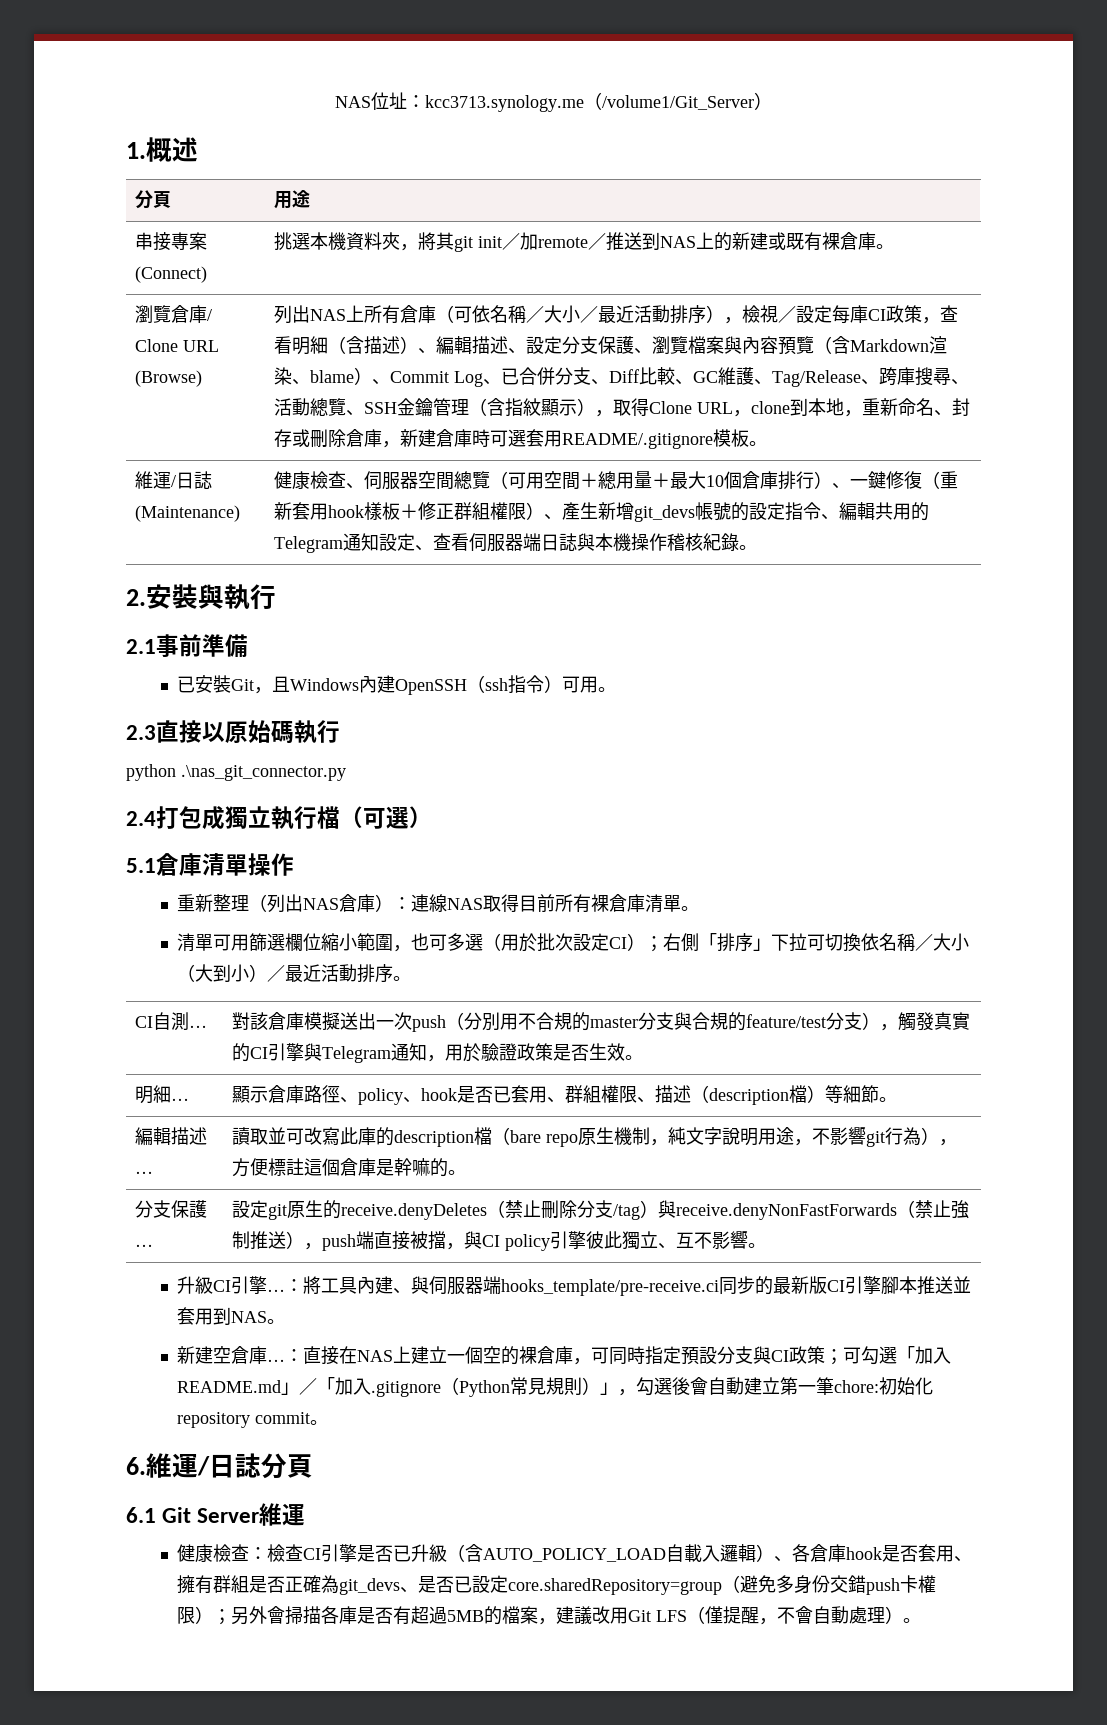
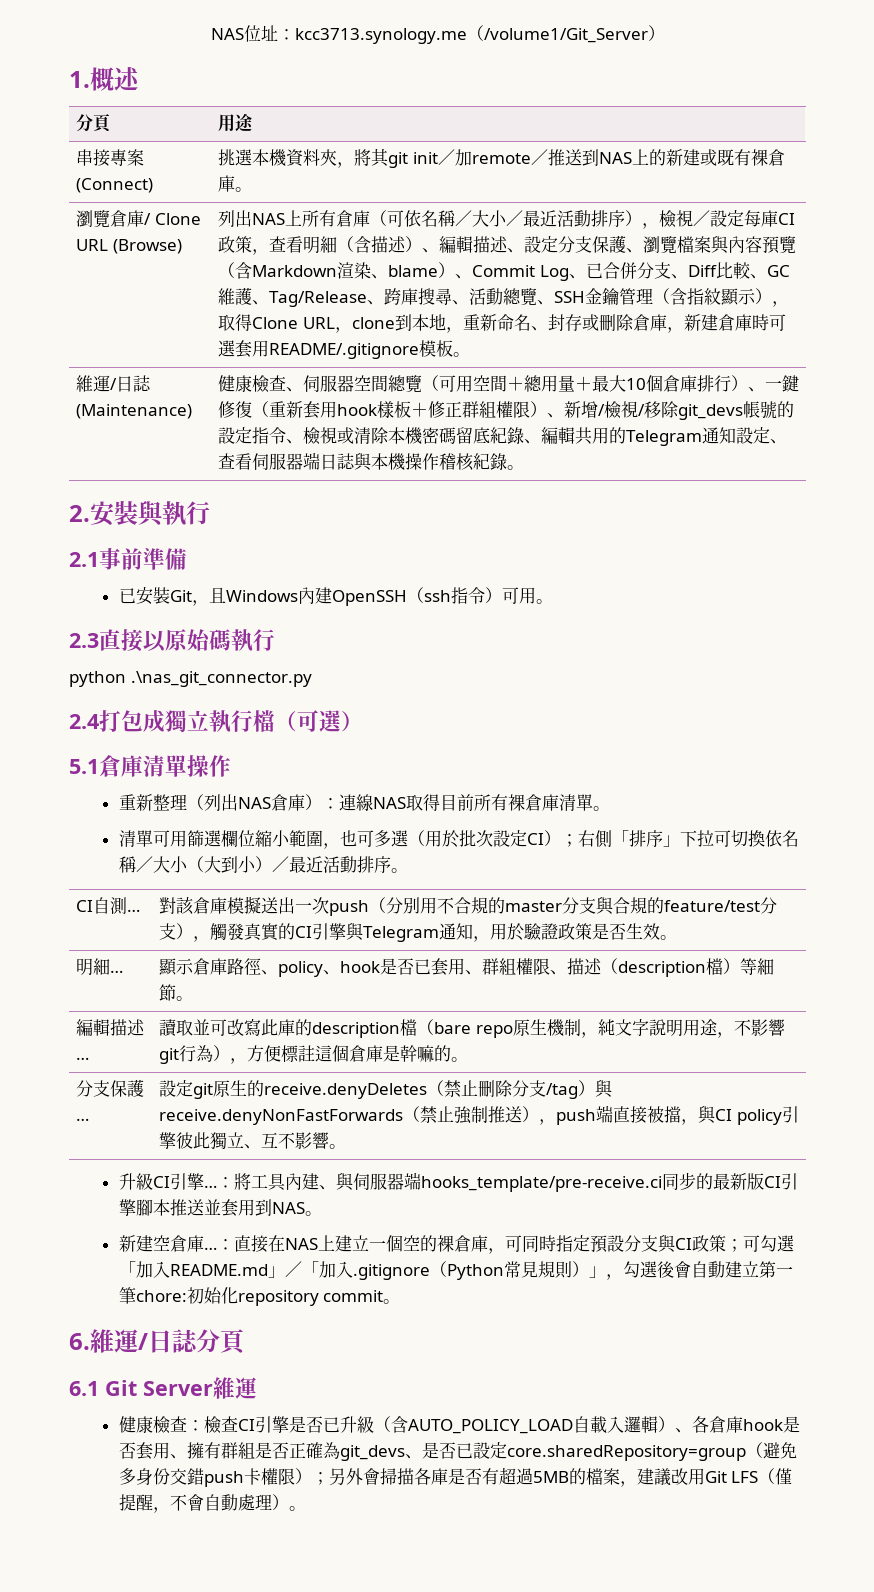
- 健康檢查、伺服器空間總覽（可用空間＋總用量＋最大10個倉庫排行）、一鍵修復（重新套用hook樣板＋修正群組權限）、產生新增git_devs帳號的設定指令、編輯共用的Telegram通知設定、查看伺服器端日誌與本機操作稽核紀錄。
+ 健康檢查、伺服器空間總覽（可用空間＋總用量＋最大10個倉庫排行）、一鍵修復（重新套用hook樣板＋修正群組權限）、新增/檢視/移除git_devs帳號的設定指令、檢視或清除本機密碼留底紀錄、編輯共用的Telegram通知設定、查看伺服器端日誌與本機操作稽核紀錄。

